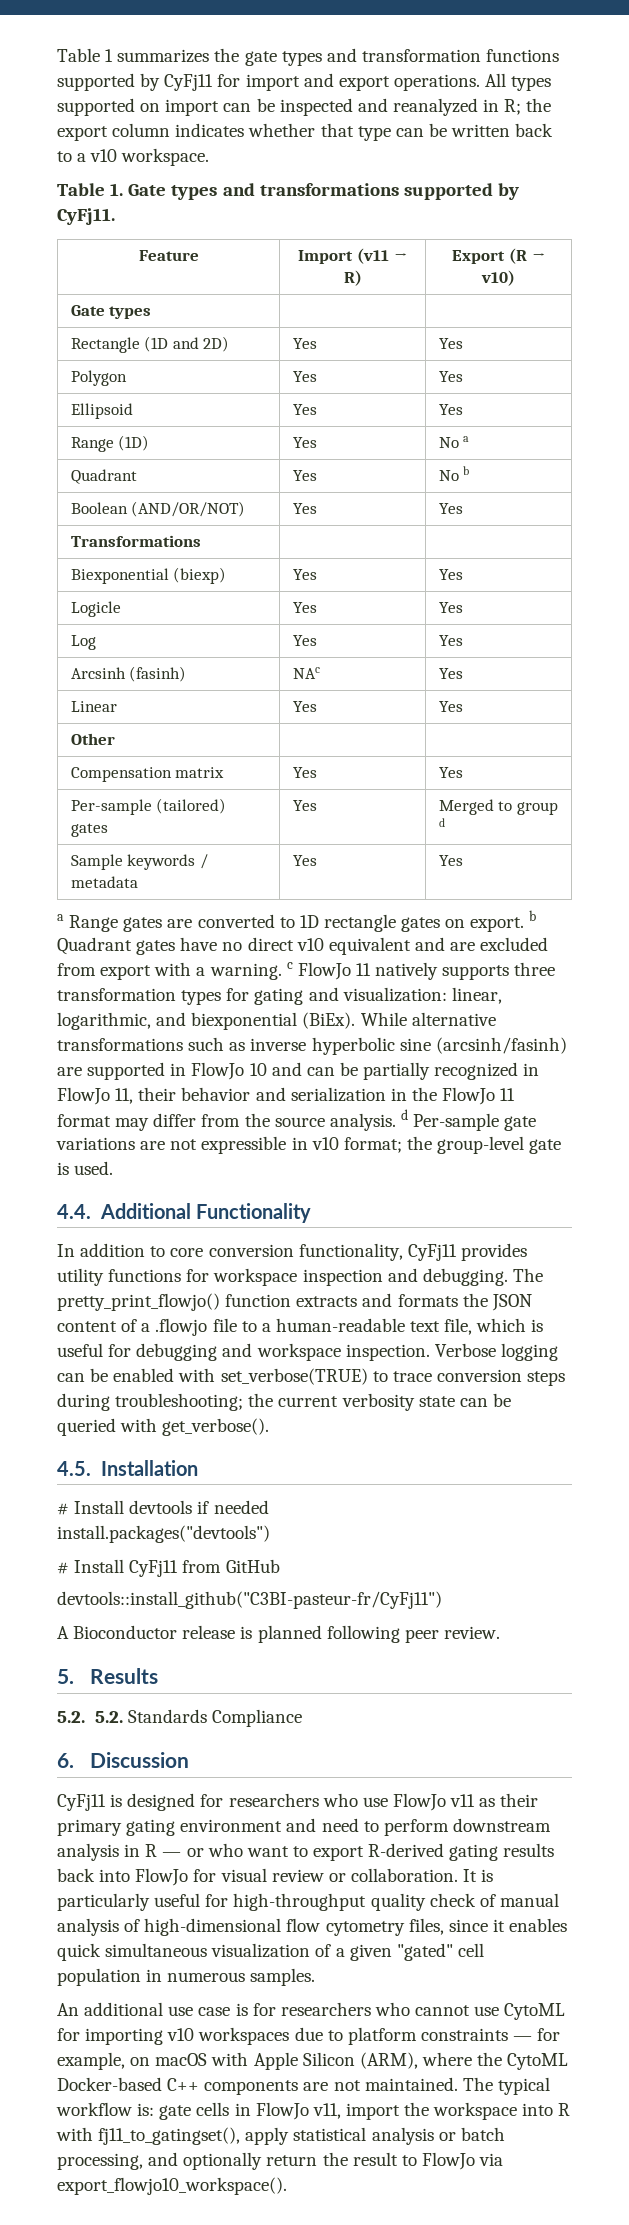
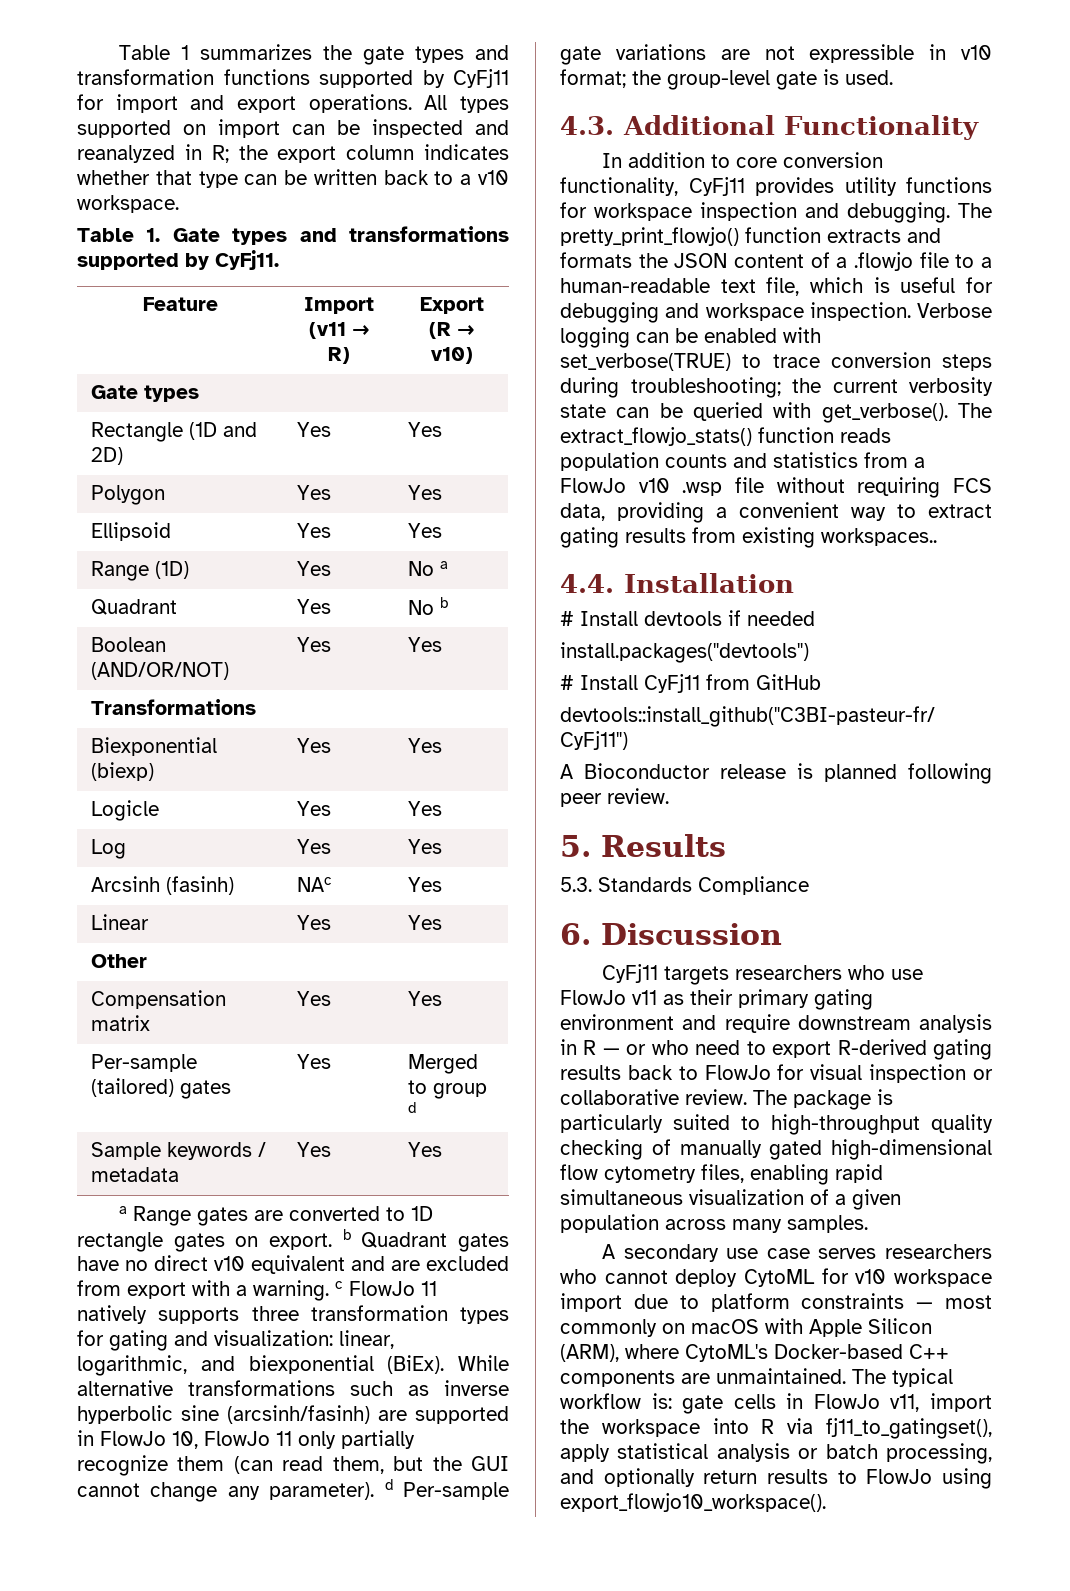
- While alternative transformations such as inverse hyperbolic sine (arcsinh/fasinh) are supported in FlowJo 10 and can be partially recognized in FlowJo 11, their behavior and serialization in the FlowJo 11 format may differ from the source analysis. d Per-sample gate variations are not expressible in v10 format; the group-level gate is used.
+ While alternative transformations such as inverse hyperbolic sine (arcsinh/fasinh) are supported in FlowJo 10, FlowJo 11 only partially recognize them (can read them, but the GUI cannot change any parameter). d Per-sample gate variations are not expressible in v10 format; the group-level gate is used.
- 4.4. Additional Functionality
+ 4.3. Additional Functionality
- Verbose logging can be enabled with set_verbose(TRUE) to trace conversion steps during troubleshooting; the current verbosity state can be queried with get_verbose().
- 4.5. Installation
+ Verbose logging can be enabled with set_verbose(TRUE) to trace conversion steps during troubleshooting; the current verbosity state can be queried with get_verbose(). The extract_flowjo_stats() function reads population counts and statistics from a FlowJo v10 .wsp file without requiring FCS data, providing a convenient way to extract gating results from existing workspaces..
+ 4.4. Installation
- 5.2. 5.2. Standards Compliance
+ 5.3. Standards Compliance
- CyFj11 is designed for researchers who use FlowJo v11 as their primary gating environment and need to perform downstream analysis in R — or who want to export R-derived gating results back into FlowJo for visual review or collaboration. It is particularly useful for high-throughput quality check of manual analysis of high-dimensional flow cytometry files, since it enables quick simultaneous visualization of a given "gated" cell population in numerous samples.
- An additional use case is for researchers who cannot use CytoML for importing v10 workspaces due to platform constraints — for example, on macOS with Apple Silicon (ARM), where the CytoML Docker-based C++ components are not maintained.
+ CyFj11 targets researchers who use FlowJo v11 as their primary gating environment and require downstream analysis in R — or who need to export R-derived gating results back to FlowJo for visual inspection or collaborative review. The package is particularly suited to high-throughput quality checking of manually gated high-dimensional flow cytometry files, enabling rapid simultaneous visualization of a given population across many samples.
+ A secondary use case serves researchers who cannot deploy CytoML for v10 workspace import due to platform constraints — most commonly on macOS with Apple Silicon (ARM), where CytoML's Docker-based C++ components are unmaintained.
- The typical workflow is: gate cells in FlowJo v11, import the workspace into R with fj11_to_gatingset(), apply statistical analysis or batch processing, and optionally return the result to FlowJo via export_flowjo10_workspace().
+ The typical workflow is: gate cells in FlowJo v11, import the workspace into R via fj11_to_gatingset(), apply statistical analysis or batch processing, and optionally return results to FlowJo using export_flowjo10_workspace().

